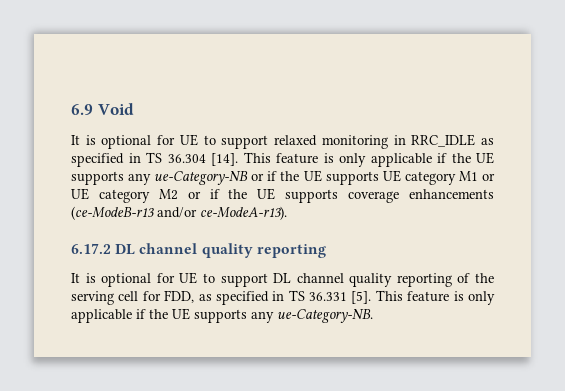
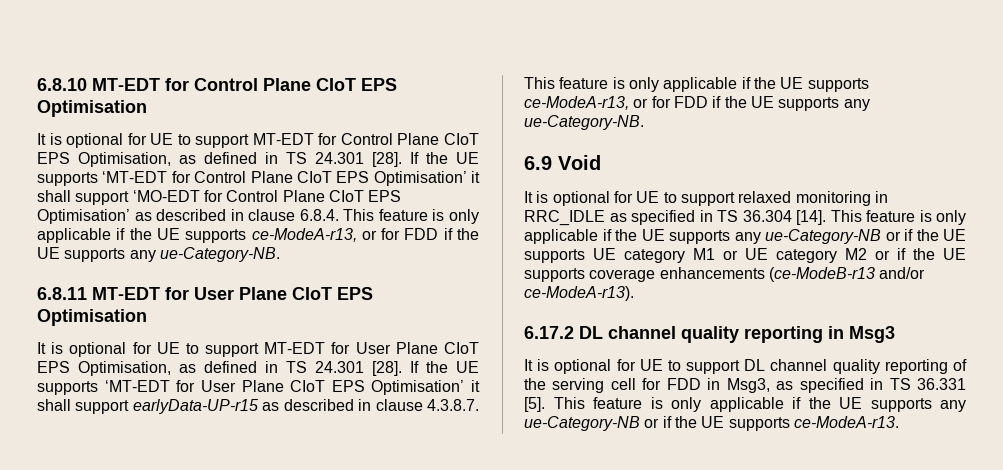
+ 6.8.10 MT-EDT for Control Plane CIoT EPS Optimisation
+ It is optional for UE to support MT-EDT for Control Plane CIoT EPS Optimisation, as defined in TS 24.301 [28]. If the UE supports ‘MT-EDT for Control Plane CIoT EPS Optimisation’ it shall support ‘MO-EDT for Control Plane CIoT EPS Optimisation’ as described in clause 6.8.4. This feature is only applicable if the UE supports ce-ModeA-r13, or for FDD if the UE supports any ue-Category-NB.
+ 6.8.11 MT-EDT for User Plane CIoT EPS Optimisation
+ It is optional for UE to support MT-EDT for User Plane CIoT EPS Optimisation, as defined in TS 24.301 [28]. If the UE supports ‘MT-EDT for User Plane CIoT EPS Optimisation’ it shall support earlyData-UP-r15 as described in clause 4.3.8.7. This feature is only applicable if the UE supports ce-ModeA-r13, or for FDD if the UE supports any ue-Category-NB.
- 6.17.2 DL channel quality reporting
+ 6.17.2 DL channel quality reporting in Msg3
- It is optional for UE to support DL channel quality reporting of the serving cell for FDD, as specified in TS 36.331 [5].
+ It is optional for UE to support DL channel quality reporting of the serving cell for FDD in Msg3, as specified in TS 36.331 [5].
- This feature is only applicable if the UE supports any ue-Category-NB.
+ This feature is only applicable if the UE supports any ue-Category-NB or if the UE supports ce-ModeA-r13.

